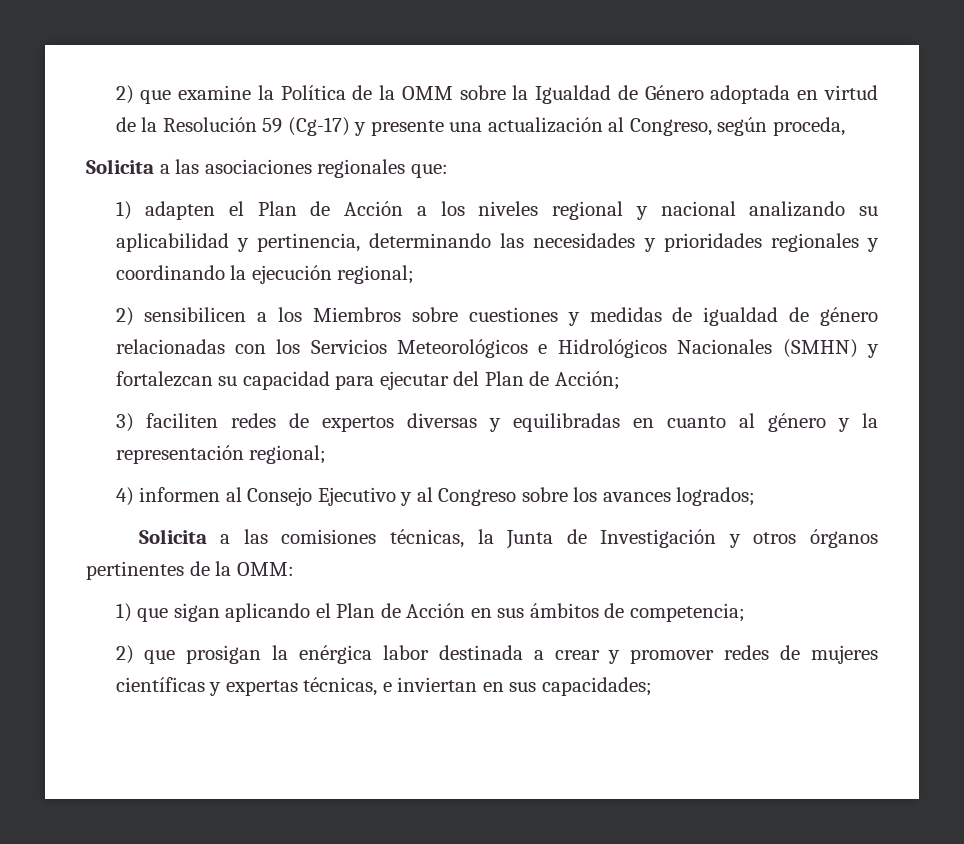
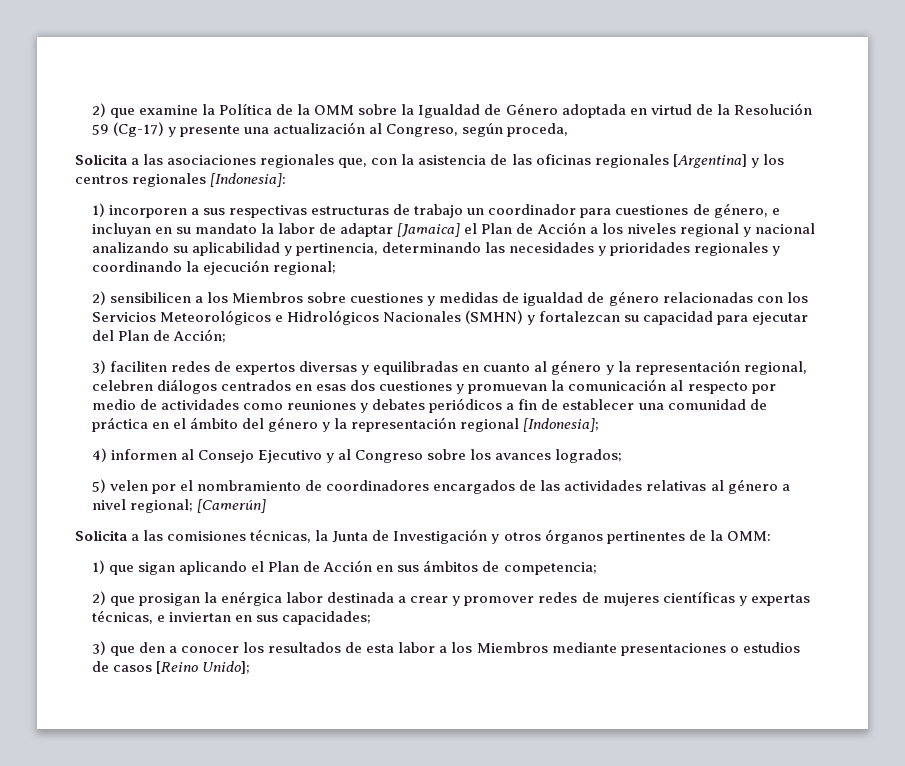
- Solicita a las asociaciones regionales que:
- 1) adapten el Plan de Acción a los niveles regional y nacional analizando su aplicabilidad y pertinencia, determinando las necesidades y prioridades regionales y coordinando la ejecución regional;
+ Solicita a las asociaciones regionales que, con la asistencia de las oficinas regionales [Argentina] y los centros regionales [Indonesia]:
+ 1) incorporen a sus respectivas estructuras de trabajo un coordinador para cuestiones de género, e incluyan en su mandato la labor de adaptar [Jamaica] el Plan de Acción a los niveles regional y nacional analizando su aplicabilidad y pertinencia, determinando las necesidades y prioridades regionales y coordinando la ejecución regional;
- 3) faciliten redes de expertos diversas y equilibradas en cuanto al género y la representación regional;
+ 3) faciliten redes de expertos diversas y equilibradas en cuanto al género y la representación regional, celebren diálogos centrados en esas dos cuestiones y promuevan la comunicación al respecto por medio de actividades como reuniones y debates periódicos a fin de establecer una comunidad de práctica en el ámbito del género y la representación regional [Indonesia];
+ 5) velen por el nombramiento de coordinadores encargados de las actividades relativas al género a nivel regional; [Camerún]
+ 3) que den a conocer los resultados de esta labor a los Miembros mediante presentaciones o estudios de casos [Reino Unido];

